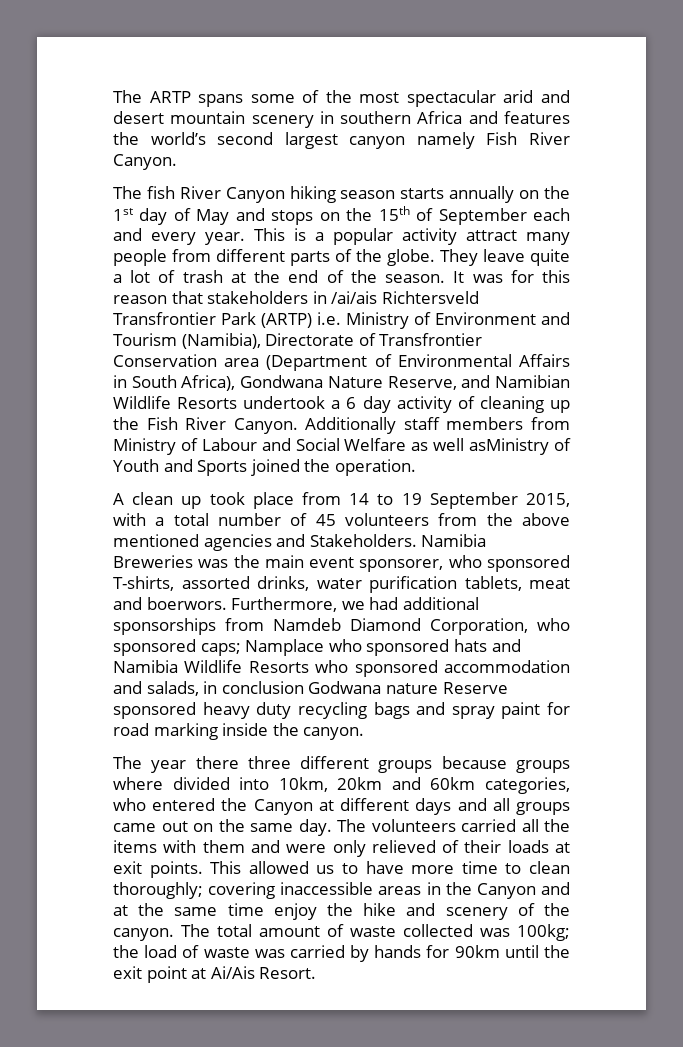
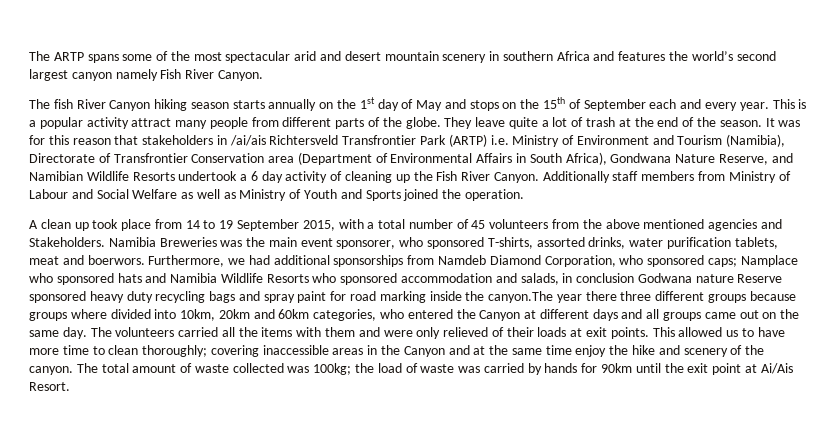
- Additionally staff members from Ministry of Labour and Social Welfare as well asMinistry of Youth and Sports joined the operation.
+ Additionally staff members from Ministry of Labour and Social Welfare as well as Ministry of Youth and Sports joined the operation.
- Namplace who sponsored hats and Namibia Wildlife Resorts who sponsored accommodation and salads, in conclusion Godwana nature Reserve sponsored heavy duty recycling bags and spray paint for road marking inside the canyon.
- The year there three different groups because groups where divided into 10km, 20km and 60km categories, who entered the Canyon at different days and all groups came out on the same day.
+ Namplace who sponsored hats and Namibia Wildlife Resorts who sponsored accommodation and salads, in conclusion Godwana nature Reserve sponsored heavy duty recycling bags and spray paint for road marking inside the canyon.The year there three different groups because groups where divided into 10km, 20km and 60km categories, who entered the Canyon at different days and all groups came out on the same day.

